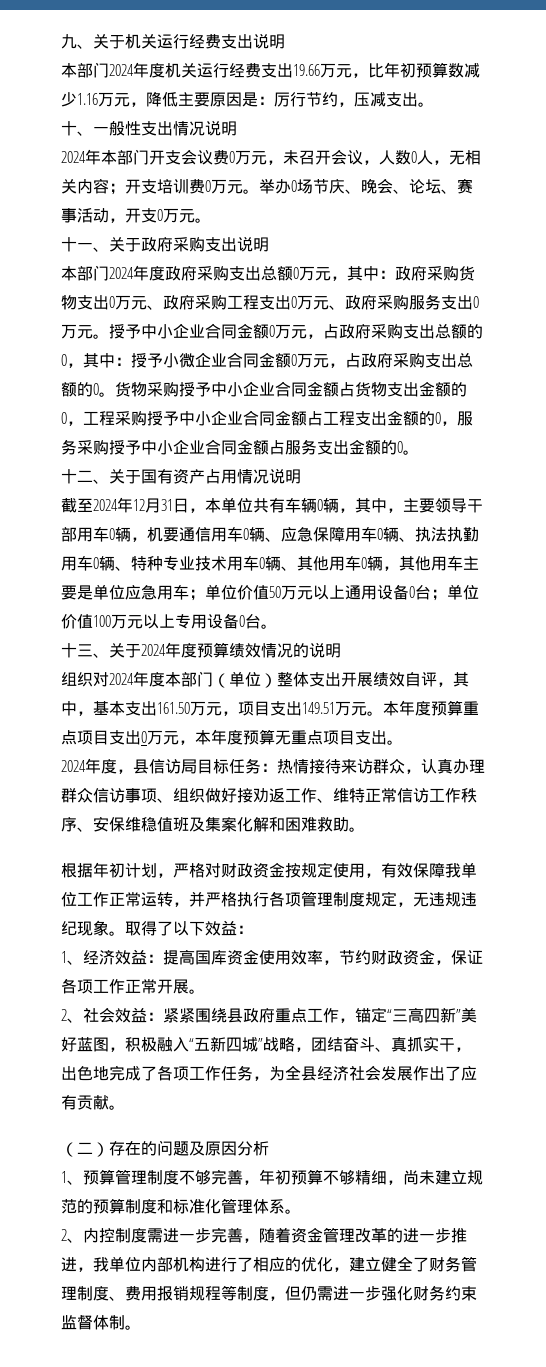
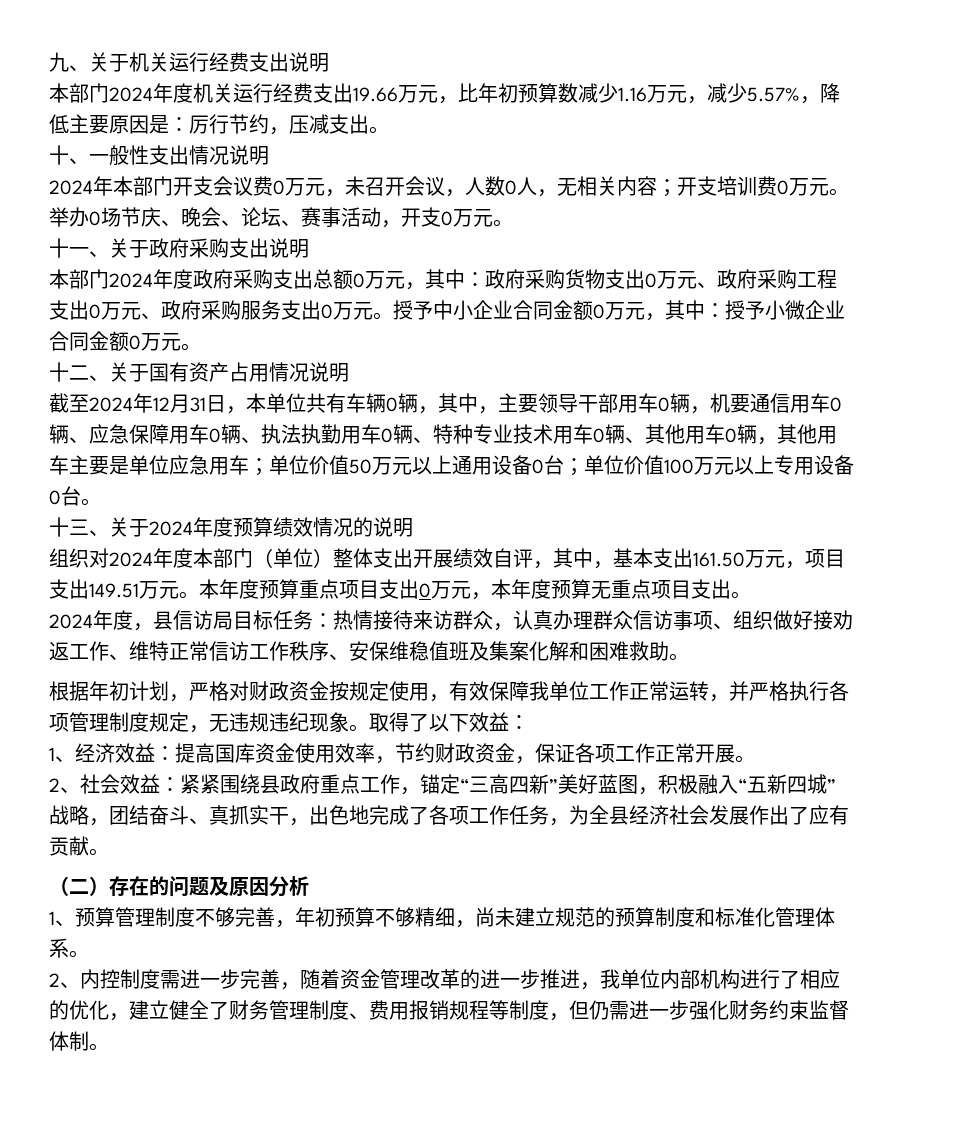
- 本部门2024年度机关运行经费支出19.66万元，比年初预算数减少1.16万元，降低主要原因是：厉行节约，压减支出。
+ 本部门2024年度机关运行经费支出19.66万元，比年初预算数减少1.16万元，减少5.57%，降低主要原因是：厉行节约，压减支出。
- 授予中小企业合同金额0万元，占政府采购支出总额的0，其中：授予小微企业合同金额0万元，占政府采购支出总额的0。货物采购授予中小企业合同金额占货物支出金额的0，工程采购授予中小企业合同金额占工程支出金额的0，服务采购授予中小企业合同金额占服务支出金额的0。
+ 授予中小企业合同金额0万元，其中：授予小微企业合同金额0万元。

